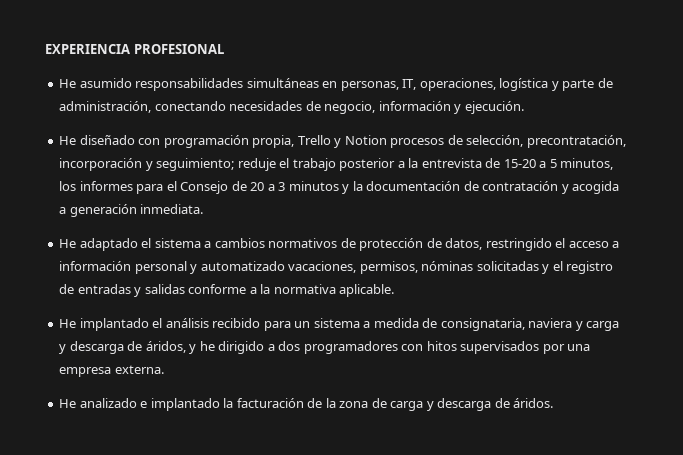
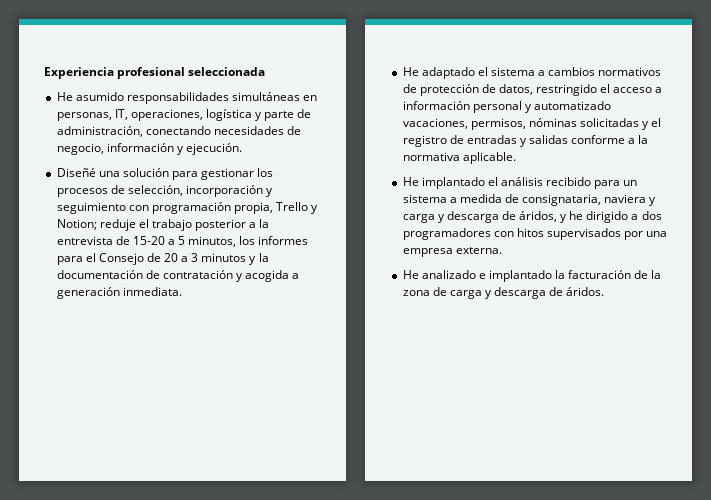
- EXPERIENCIA PROFESIONAL
+ Experiencia profesional seleccionada
- He diseñado con programación propia, Trello y Notion procesos de selección, precontratación, incorporación y seguimiento; reduje el trabajo posterior a la entrevista de 15-20 a 5 minutos, los informes para el Consejo de 20 a 3 minutos y la documentación de contratación y acogida a generación inmediata.
+ Diseñé una solución para gestionar los procesos de selección, incorporación y seguimiento con programación propia, Trello y Notion; reduje el trabajo posterior a la entrevista de 15-20 a 5 minutos, los informes para el Consejo de 20 a 3 minutos y la documentación de contratación y acogida a generación inmediata.

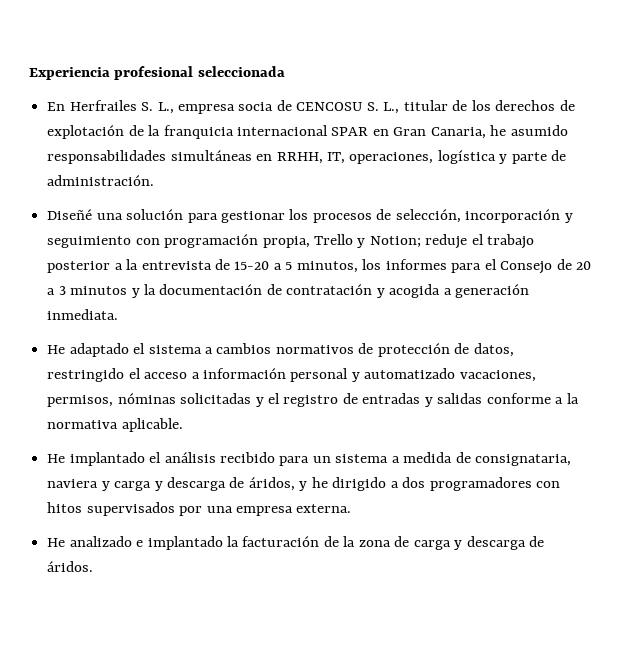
- He asumido responsabilidades simultáneas en personas, IT, operaciones, logística y parte de administración, conectando necesidades de negocio, información y ejecución.
+ En Herfrailes S. L., empresa socia de CENCOSU S. L., titular de los derechos de explotación de la franquicia internacional SPAR en Gran Canaria, he asumido responsabilidades simultáneas en RRHH, IT, operaciones, logística y parte de administración.

